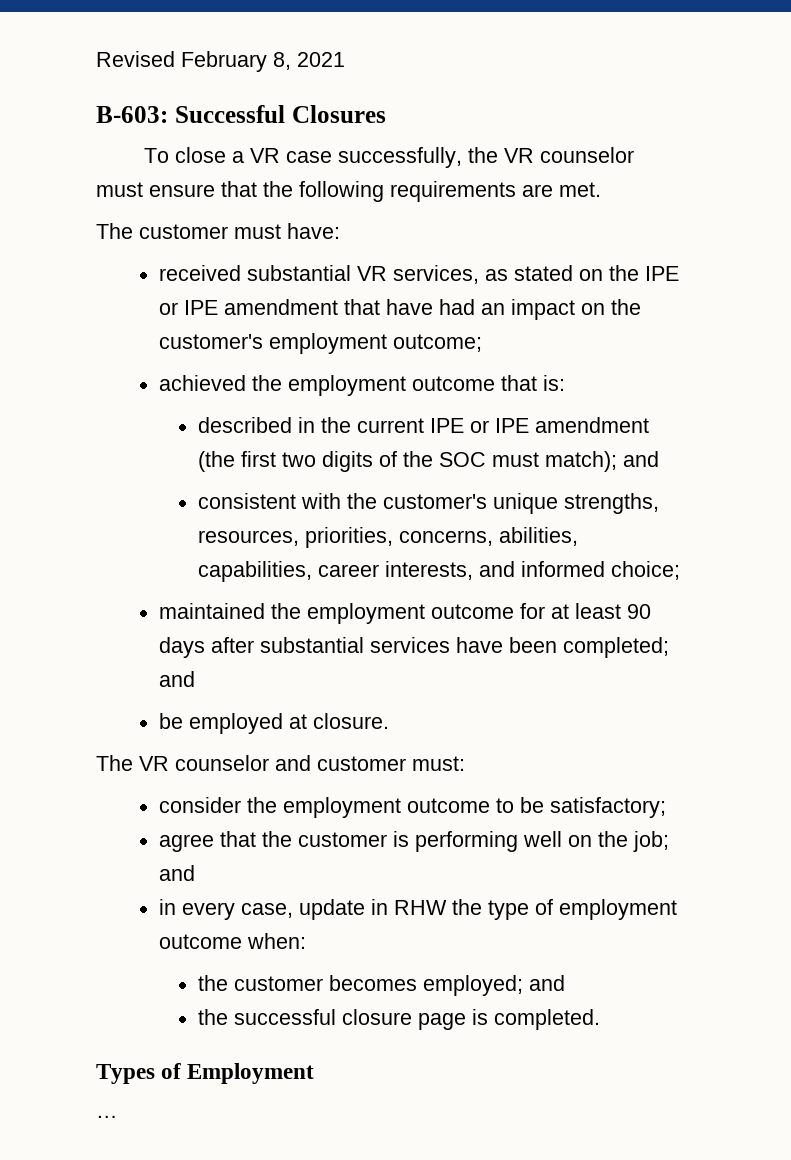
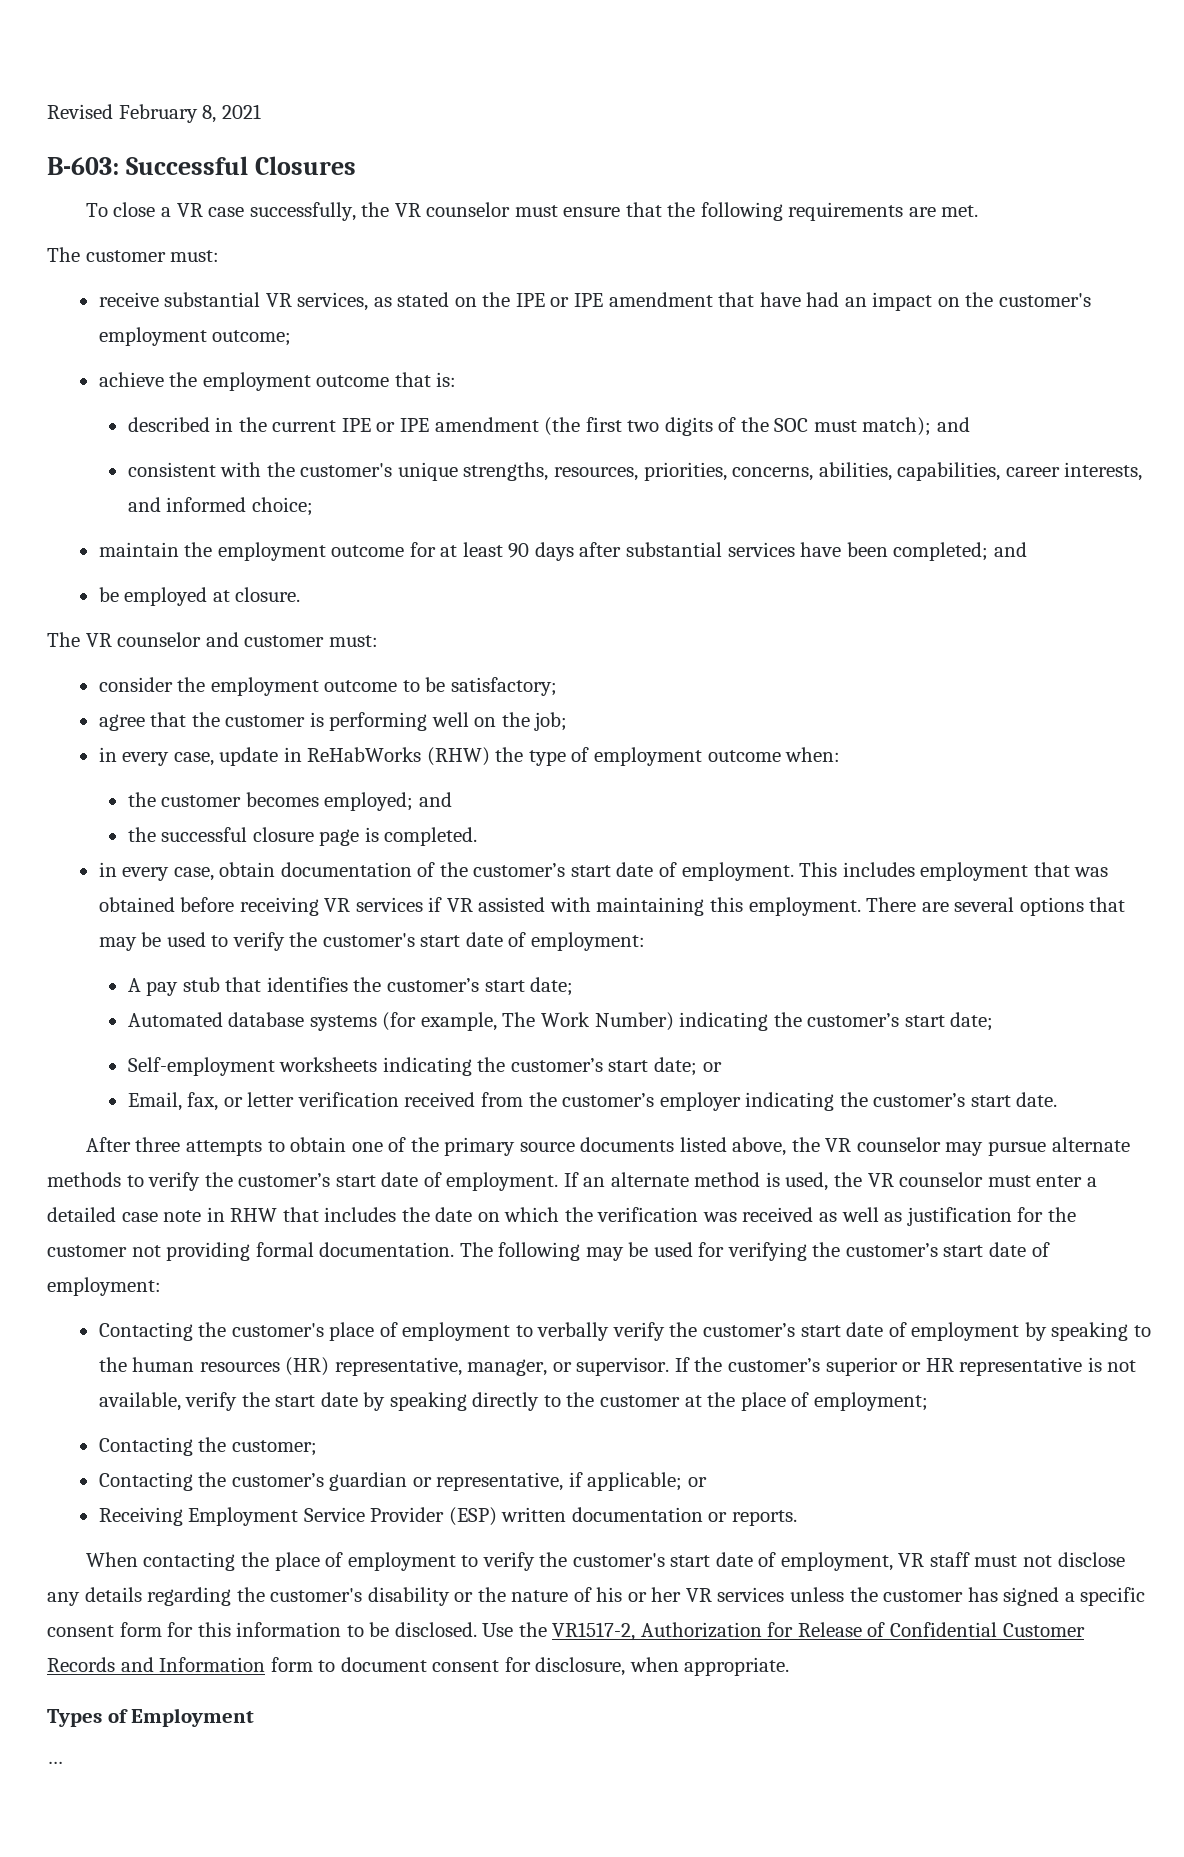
- The customer must have:
- received substantial VR services, as stated on the IPE or IPE amendment that have had an impact on the customer's employment outcome;
+ The customer must:
+ receive substantial VR services, as stated on the IPE or IPE amendment that have had an impact on the customer's employment outcome;
- achieved the employment outcome that is:
+ achieve the employment outcome that is:
- maintained the employment outcome for at least 90 days after substantial services have been completed; and
+ maintain the employment outcome for at least 90 days after substantial services have been completed; and
- agree that the customer is performing well on the job; and
+ agree that the customer is performing well on the job;
- in every case, update in RHW the type of employment outcome when:
+ in every case, update in ReHabWorks (RHW) the type of employment outcome when:
+ in every case, obtain documentation of the customer’s start date of employment. This includes employment that was obtained before receiving VR services if VR assisted with maintaining this employment. There are several options that may be used to verify the customer's start date of employment:
+ A pay stub that identifies the customer’s start date;
+ Automated database systems (for example, The Work Number) indicating the customer’s start date;
+ Self-employment worksheets indicating the customer’s start date; or
+ Email, fax, or letter verification received from the customer’s employer indicating the customer’s start date.
+ After three attempts to obtain one of the primary source documents listed above, the VR counselor may pursue alternate methods to verify the customer’s start date of employment. If an alternate method is used, the VR counselor must enter a detailed case note in RHW that includes the date on which the verification was received as well as justification for the customer not providing formal documentation. The following may be used for verifying the customer’s start date of employment:
+ Contacting the customer's place of employment to verbally verify the customer’s start date of employment by speaking to the human resources (HR) representative, manager, or supervisor. If the customer’s superior or HR representative is not available, verify the start date by speaking directly to the customer at the place of employment;
+ Contacting the customer;
+ Contacting the customer’s guardian or representative, if applicable; or
+ Receiving Employment Service Provider (ESP) written documentation or reports.
+ When contacting the place of employment to verify the customer's start date of employment, VR staff must not disclose any details regarding the customer's disability or the nature of his or her VR services unless the customer has signed a specific consent form for this information to be disclosed. Use the VR1517-2, Authorization for Release of Confidential Customer Records and Information form to document consent for disclosure, when appropriate.

